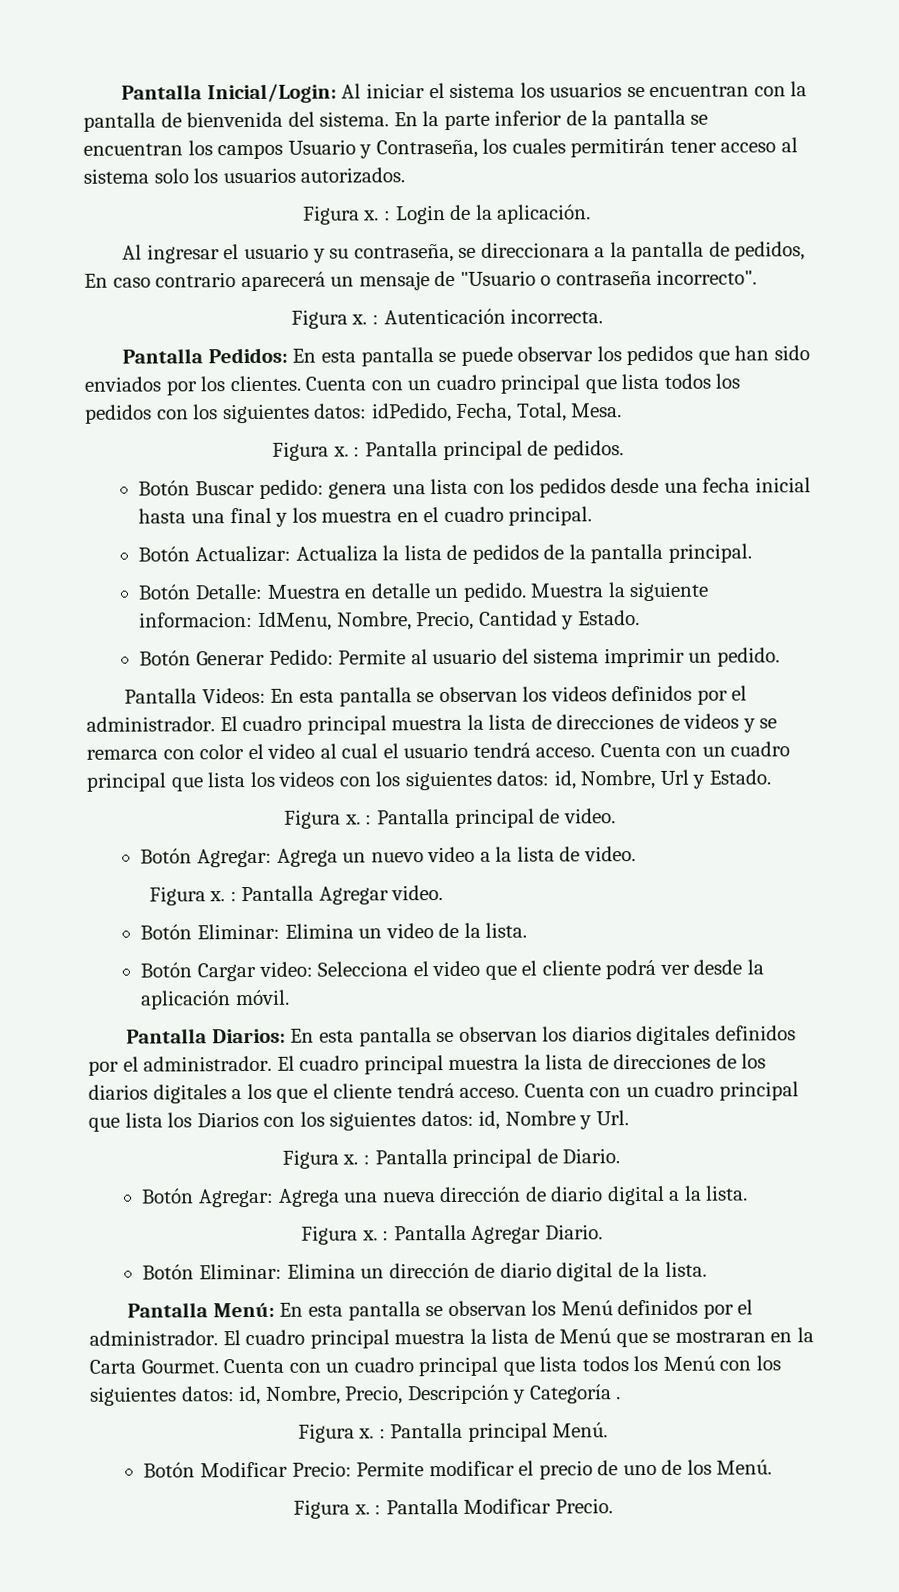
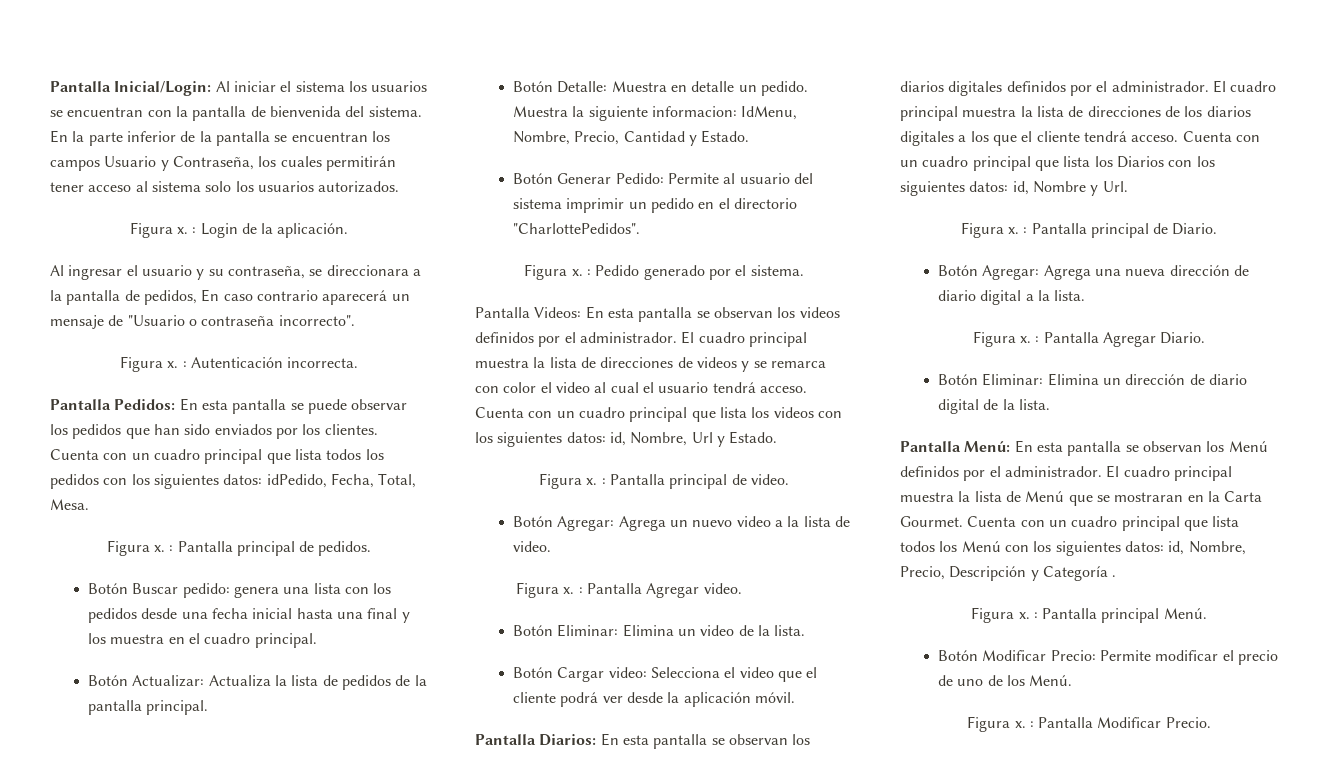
- Botón Generar Pedido: Permite al usuario del sistema imprimir un pedido.
+ Botón Generar Pedido: Permite al usuario del sistema imprimir un pedido en el directorio "CharlottePedidos".
+ Figura x. : Pedido generado por el sistema.

